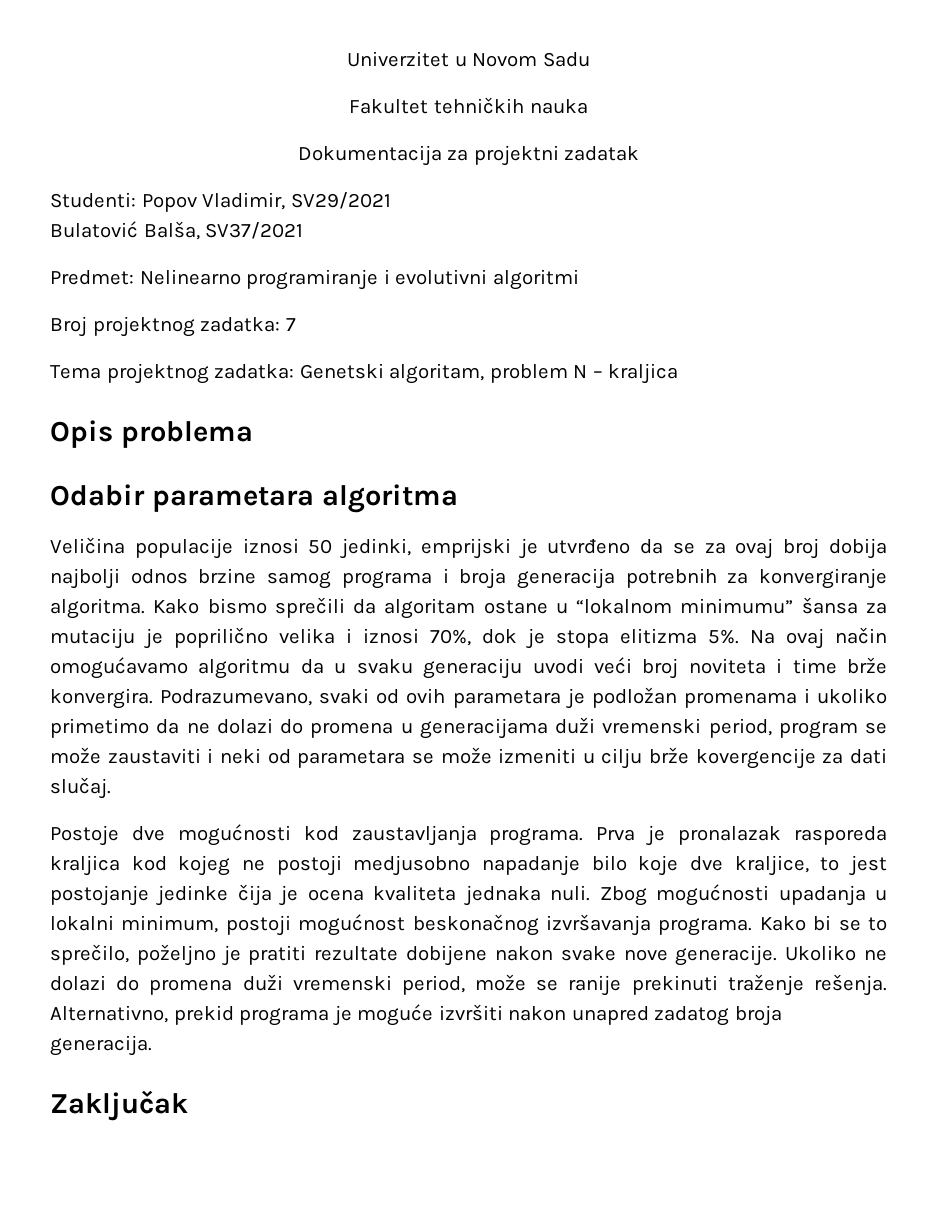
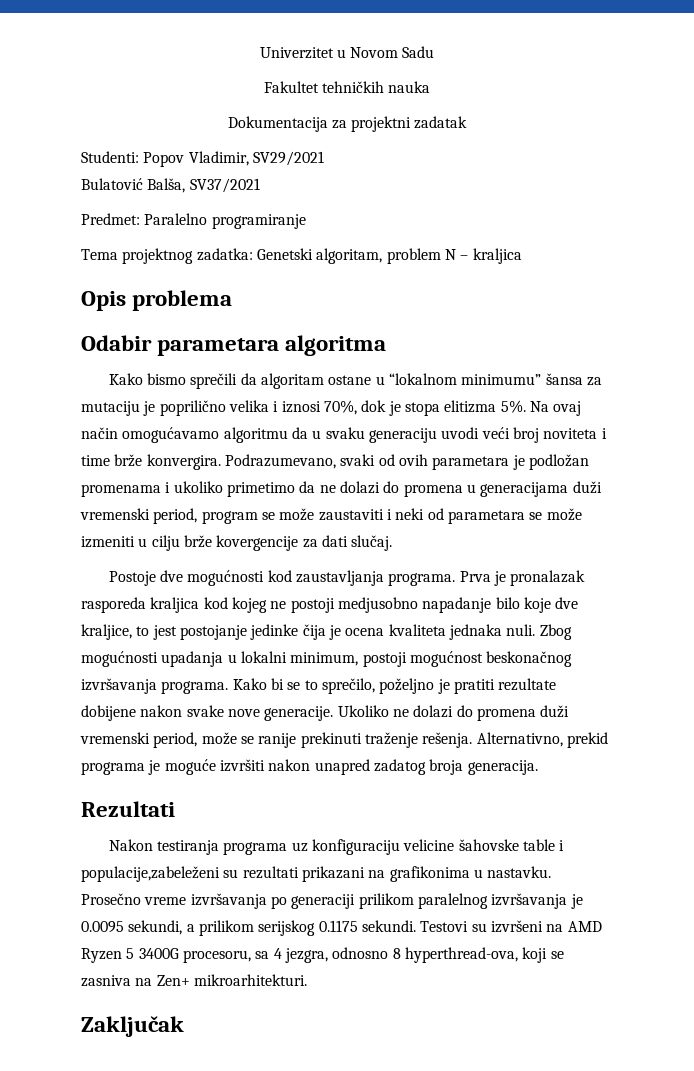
- Predmet: Nelinearno programiranje i evolutivni algoritmi
- Broj projektnog zadatka: 7
+ Predmet: Paralelno programiranje
- Veličina populacije iznosi 50 jedinki, emprijski je utvrđeno da se za ovaj broj dobija najbolji odnos brzine samog programa i broja generacija potrebnih za konvergiranje algoritma.
+ Rezultati
+ Nakon testiranja programa uz konfiguraciju velicine šahovske table i populacije,zabeleženi su rezultati prikazani na grafikonima u nastavku. Prosečno vreme izvršavanja po generaciji prilikom paralelnog izvršavanja je 0.0095 sekundi, a prilikom serijskog 0.1175 sekundi. Testovi su izvršeni na AMD Ryzen 5 3400G procesoru, sa 4 jezgra, odnosno 8 hyperthread-ova, koji se zasniva na Zen+ mikroarhitekturi.

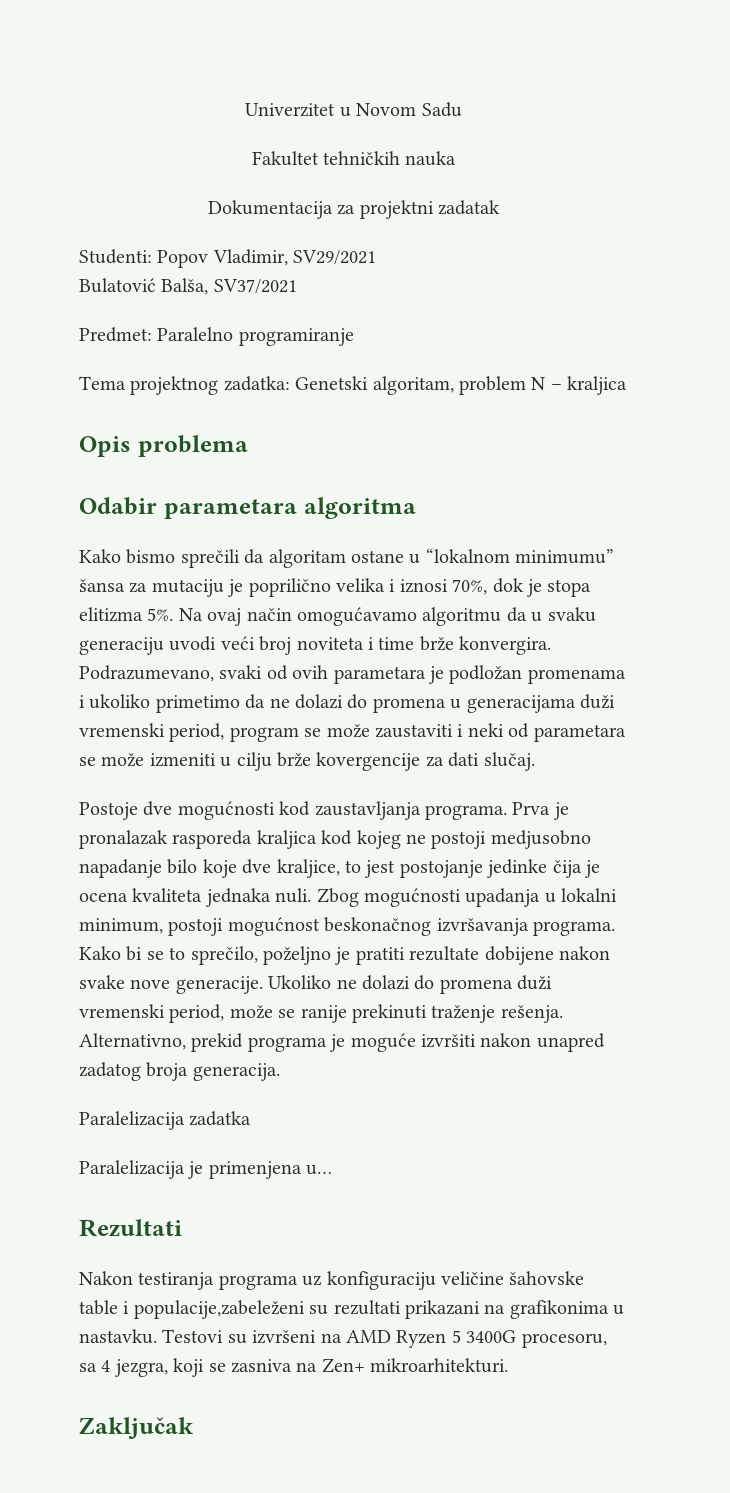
+ Paralelizacija zadatka
+ Paralelizacija je primenjena u…
- Nakon testiranja programa uz konfiguraciju velicine šahovske table i populacije,zabeleženi su rezultati prikazani na grafikonima u nastavku.
+ Nakon testiranja programa uz konfiguraciju veličine šahovske table i populacije,zabeleženi su rezultati prikazani na grafikonima u nastavku.
- Prosečno vreme izvršavanja po generaciji prilikom paralelnog izvršavanja je 0.0095 sekundi, a prilikom serijskog 0.1175 sekundi.
- Testovi su izvršeni na AMD Ryzen 5 3400G procesoru, sa 4 jezgra, odnosno 8 hyperthread-ova, koji se zasniva na Zen+ mikroarhitekturi.
+ Testovi su izvršeni na AMD Ryzen 5 3400G procesoru, sa 4 jezgra, koji se zasniva na Zen+ mikroarhitekturi.

